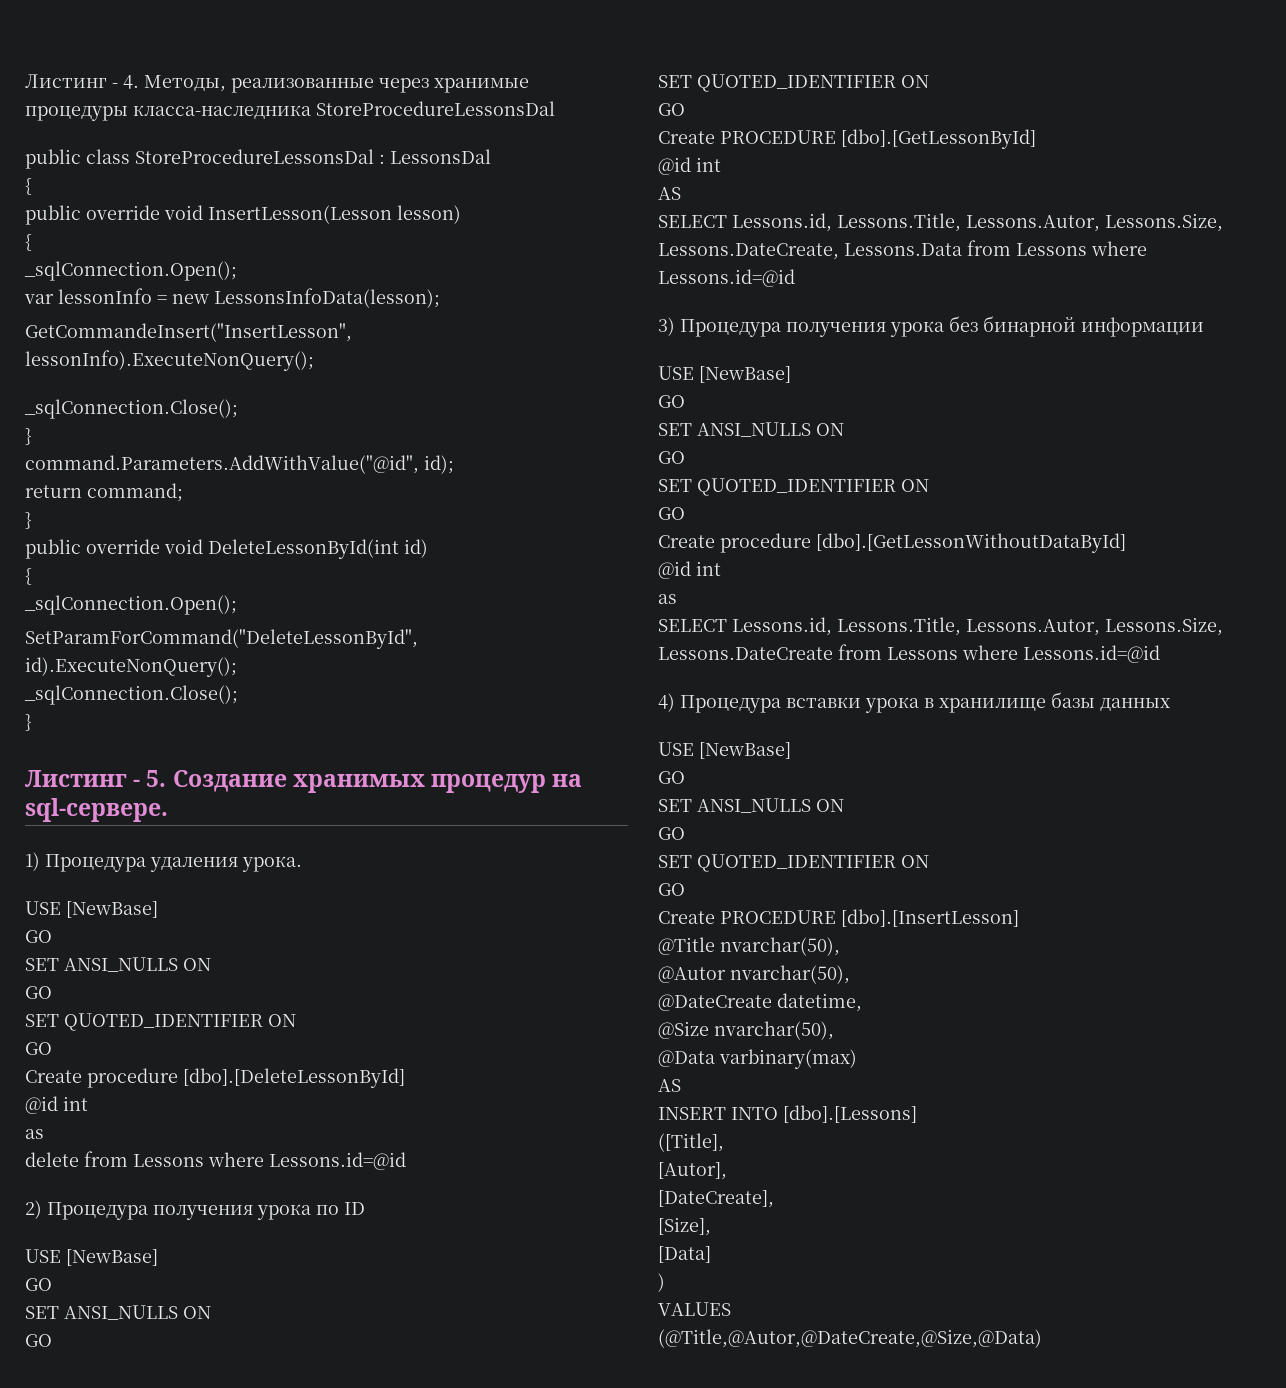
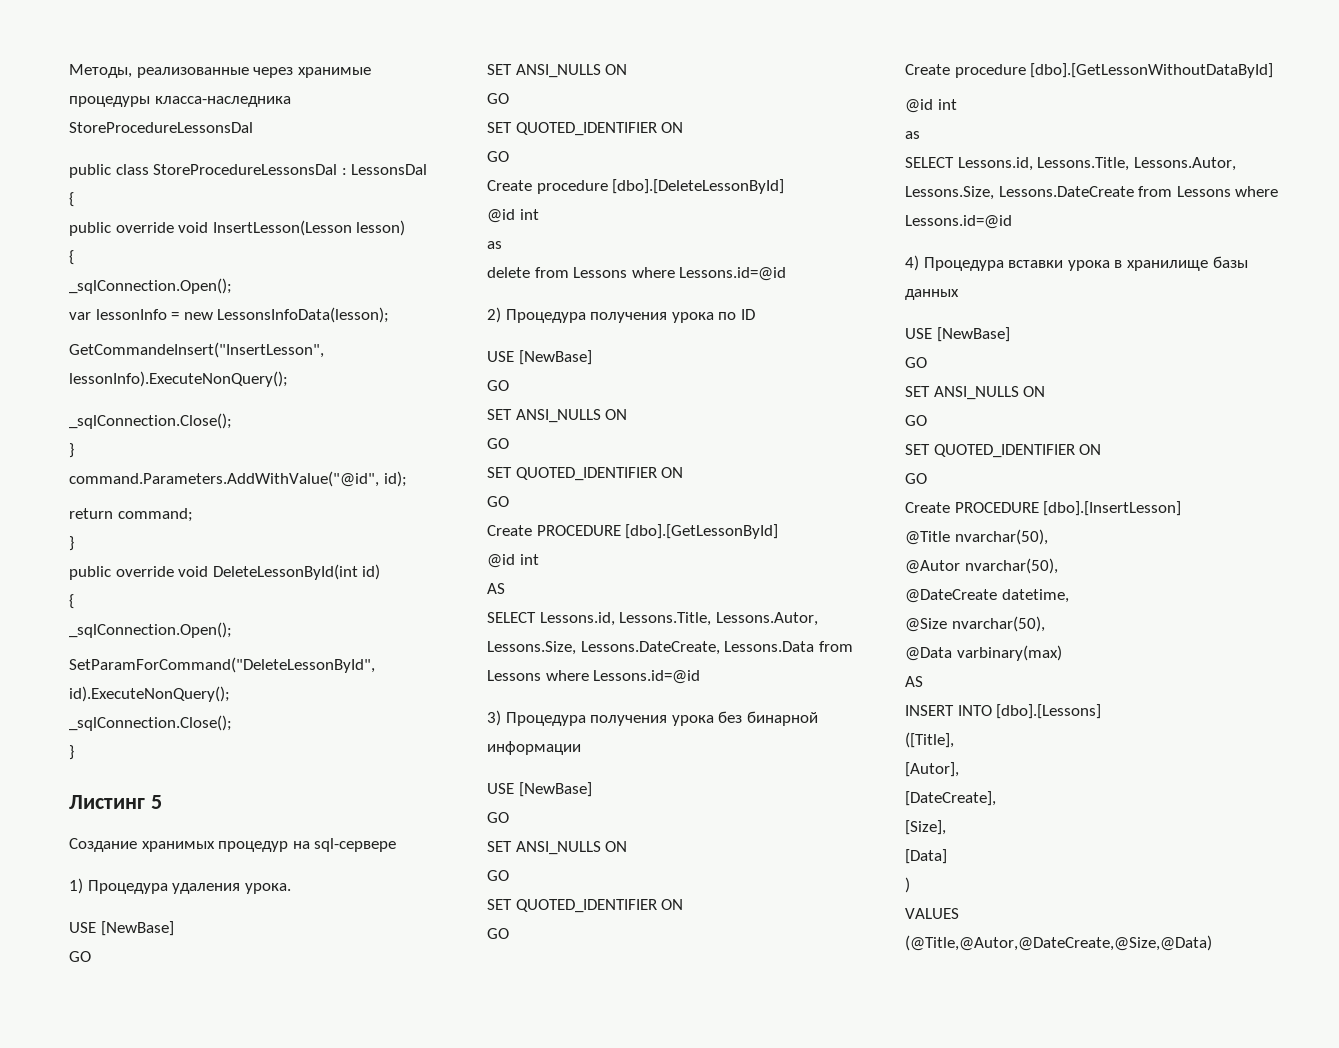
- Листинг - 4. Методы, реализованные через хранимые процедуры класса-наследника StoreProcedureLessonsDal
+ Методы, реализованные через хранимые процедуры класса-наследника StoreProcedureLessonsDal
- Листинг - 5. Создание хранимых процедур на sql-сервере.
+ Листинг 5
+ Создание хранимых процедур на sql-сервере

